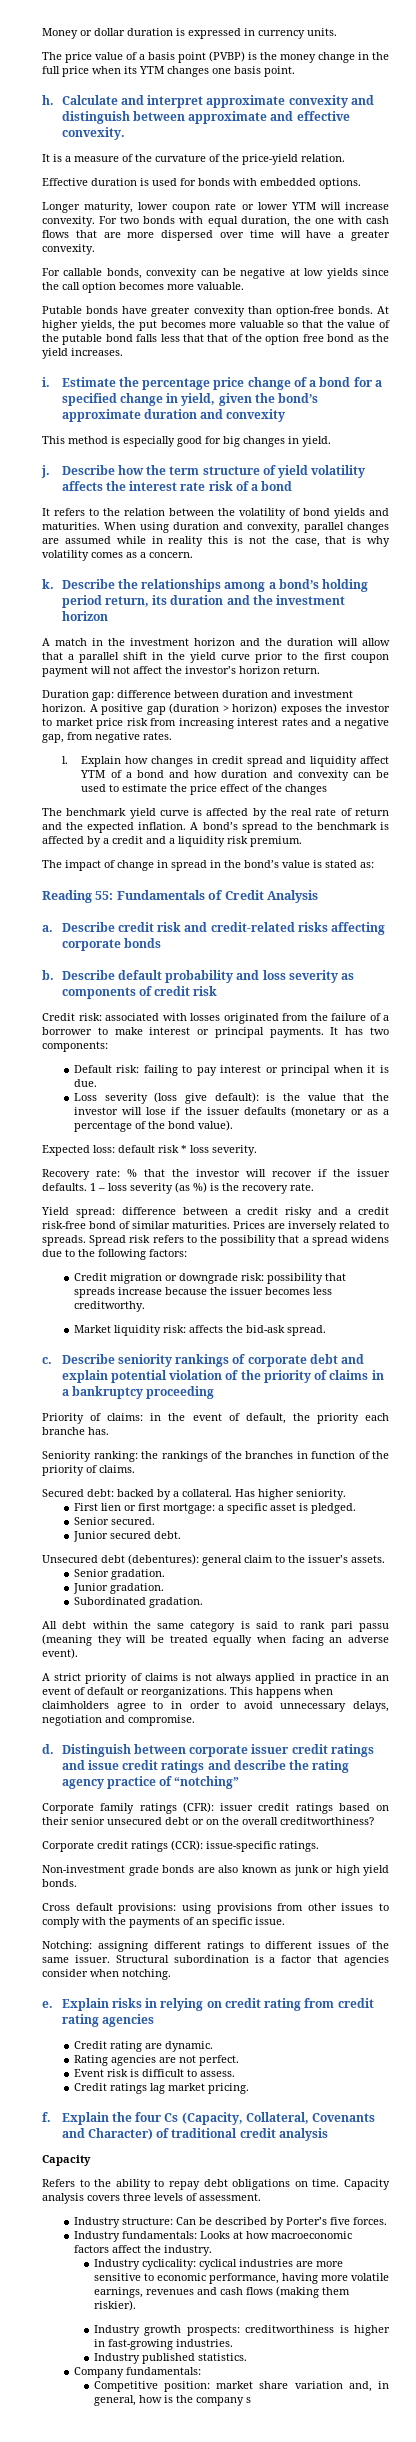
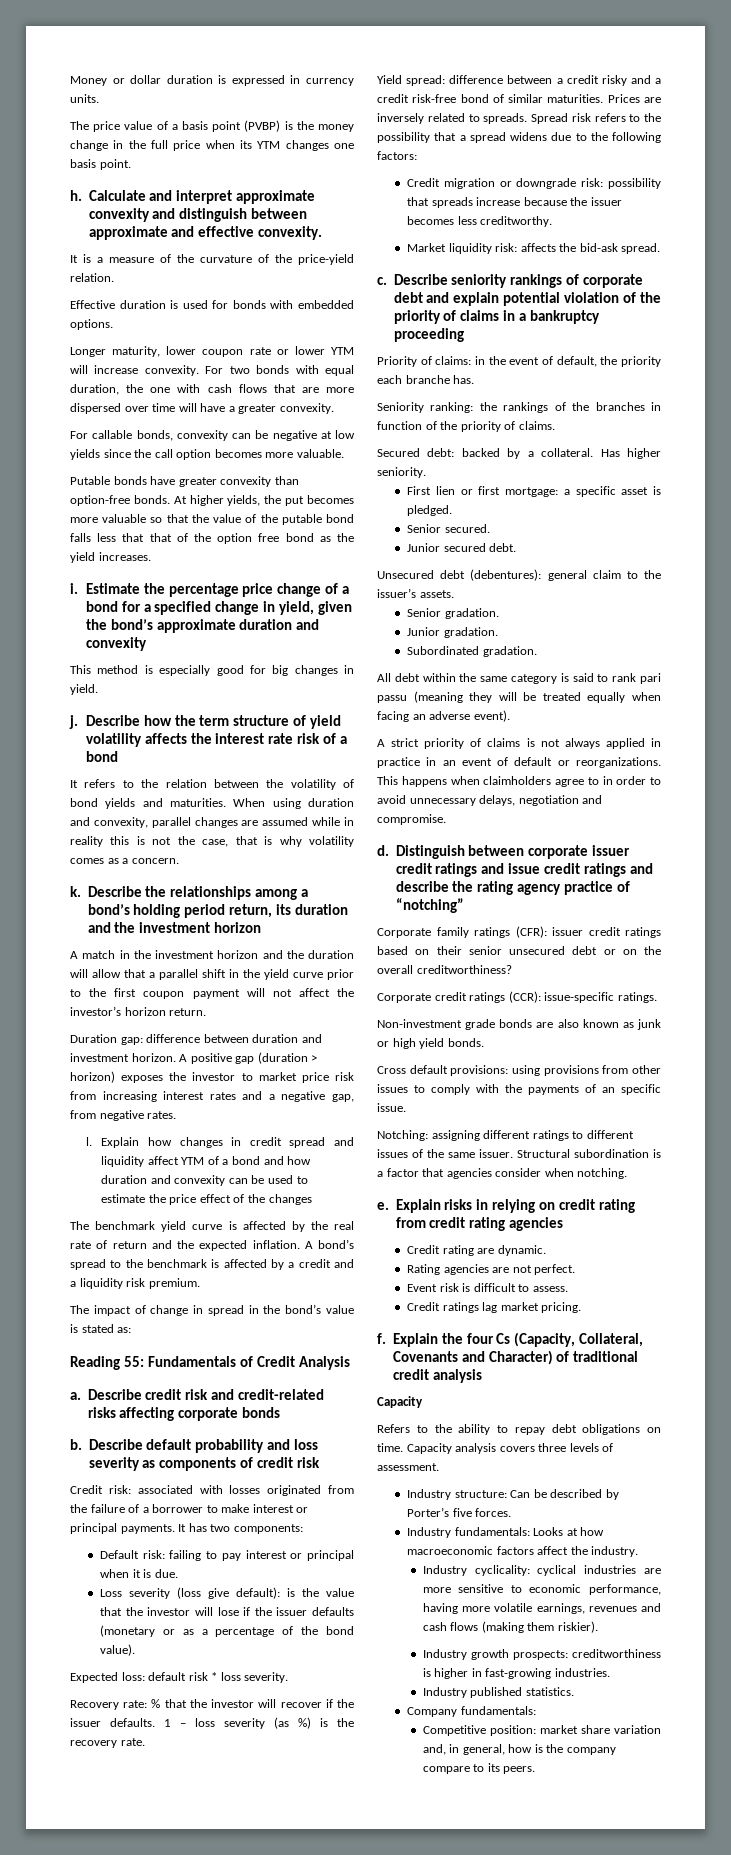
- Competitive position: market share variation and, in general, how is the company s
+ Competitive position: market share variation and, in general, how is the company compare to its peers.

